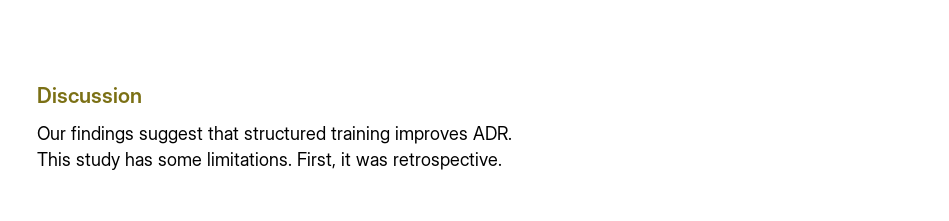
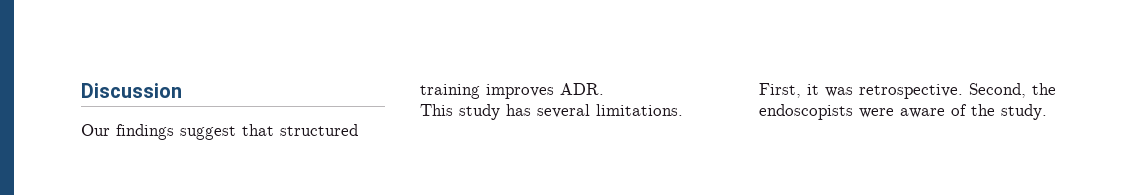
- This study has some limitations.
+ This study has several limitations.
+ Second, the endoscopists were aware of the study.

